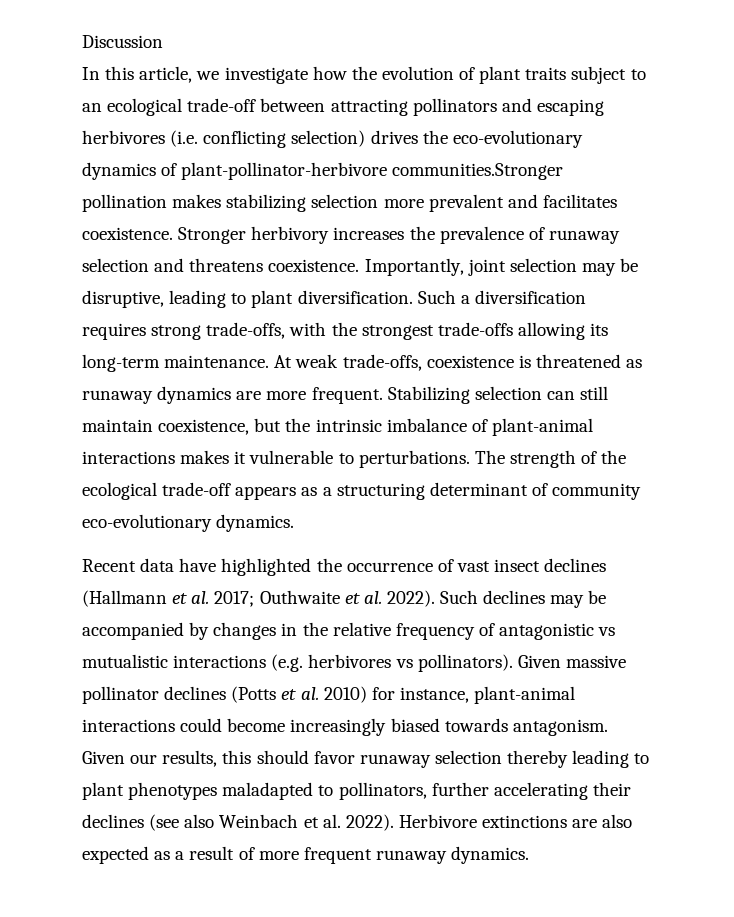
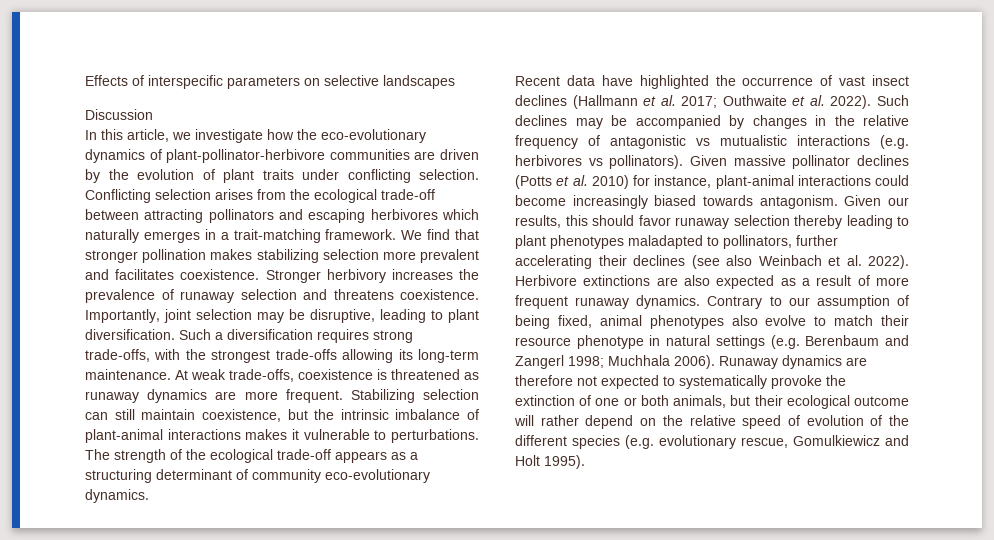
+ Effects of interspecific parameters on selective landscapes
- In this article, we investigate how the evolution of plant traits subject to an ecological trade-off between attracting pollinators and escaping herbivores (i.e. conflicting selection) drives the eco-evolutionary dynamics of plant-pollinator-herbivore communities.Stronger pollination makes stabilizing selection more prevalent and facilitates coexistence.
+ In this article, we investigate how the eco-evolutionary dynamics of plant-pollinator-herbivore communities are driven by the evolution of plant traits under conflicting selection. Conflicting selection arises from the ecological trade-off between attracting pollinators and escaping herbivores which naturally emerges in a trait-matching framework. We find that stronger pollination makes stabilizing selection more prevalent and facilitates coexistence.
+ Contrary to our assumption of being fixed, animal phenotypes also evolve to match their resource phenotype in natural settings (e.g. Berenbaum and Zangerl 1998; Muchhala 2006). Runaway dynamics are therefore not expected to systematically provoke the extinction of one or both animals, but their ecological outcome will rather depend on the relative speed of evolution of the different species (e.g. evolutionary rescue, Gomulkiewicz and Holt 1995).

